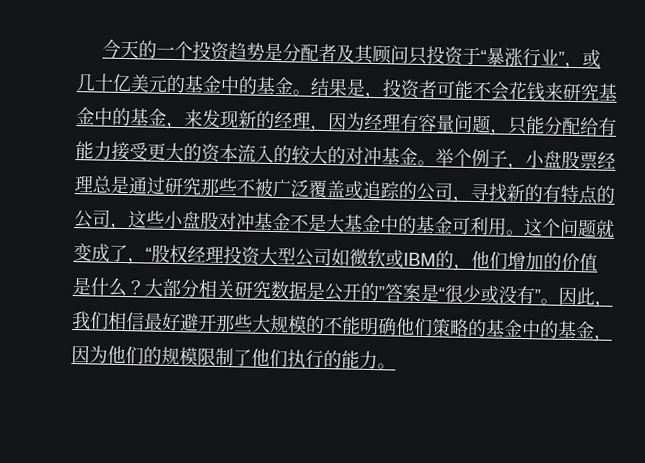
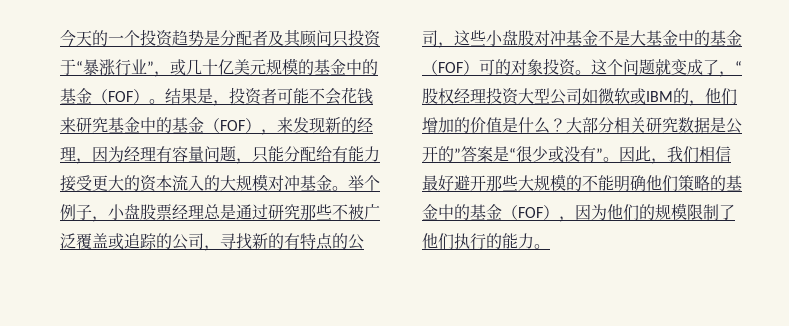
- 今天的一个投资趋势是分配者及其顾问只投资于“暴涨行业”，或几十亿美元的基金中的基金。
+ 今天的一个投资趋势是分配者及其顾问只投资于“暴涨行业”，或几十亿美元规模的基金中的基金（FOF）。
- 结果是，投资者可能不会花钱来研究基金中的基金，来发现新的经理，因为经理有容量问题，只能分配给有能力接受更大的资本流入的较大的对冲基金。
+ 结果是，投资者可能不会花钱来研究基金中的基金（FOF），来发现新的经理，因为经理有容量问题，只能分配给有能力接受更大的资本流入的大规模对冲基金。
- 举个例子，小盘股票经理总是通过研究那些不被广泛覆盖或追踪的公司，寻找新的有特点的公司，这些小盘股对冲基金不是大基金中的基金可利用。
+ 举个例子，小盘股票经理总是通过研究那些不被广泛覆盖或追踪的公司，寻找新的有特点的公司，这些小盘股对冲基金不是大基金中的基金（FOF）可的对象投资。
- 因此，我们相信最好避开那些大规模的不能明确他们策略的基金中的基金，因为他们的规模限制了他们执行的能力。
+ 因此，我们相信最好避开那些大规模的不能明确他们策略的基金中的基金（FOF），因为他们的规模限制了他们执行的能力。

